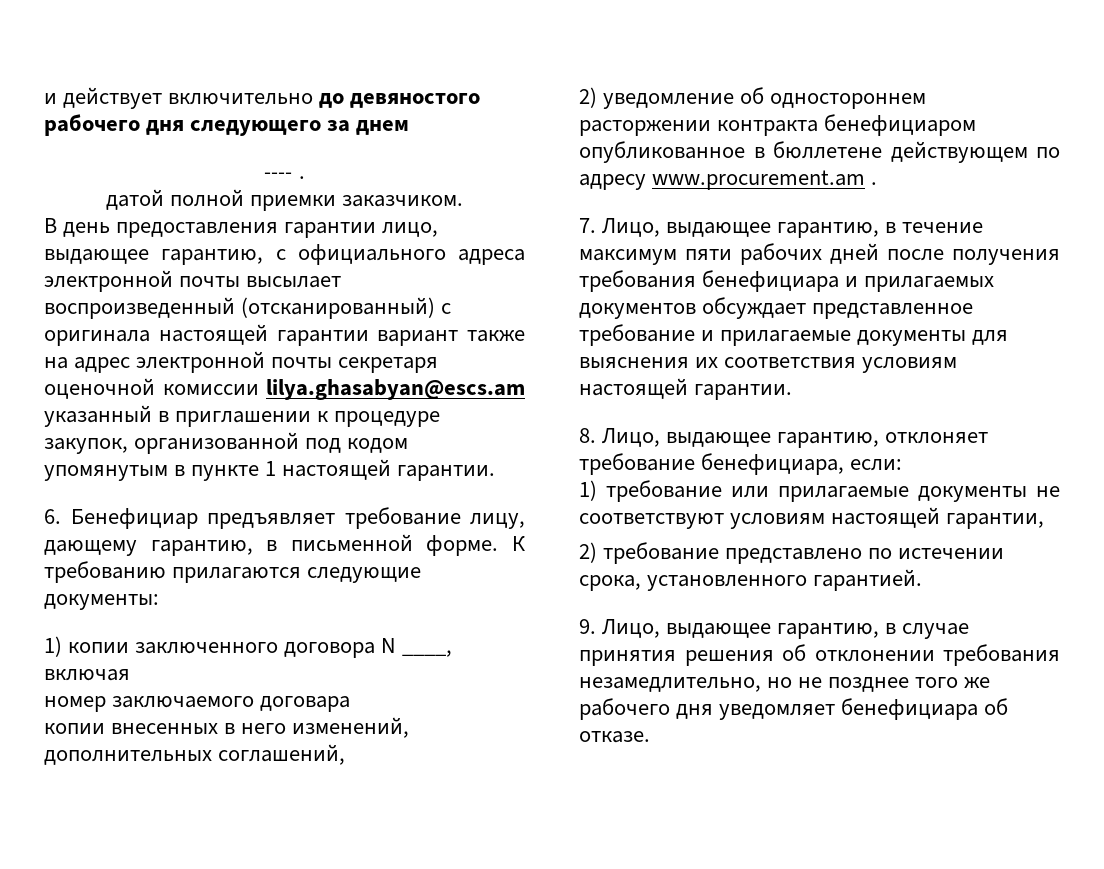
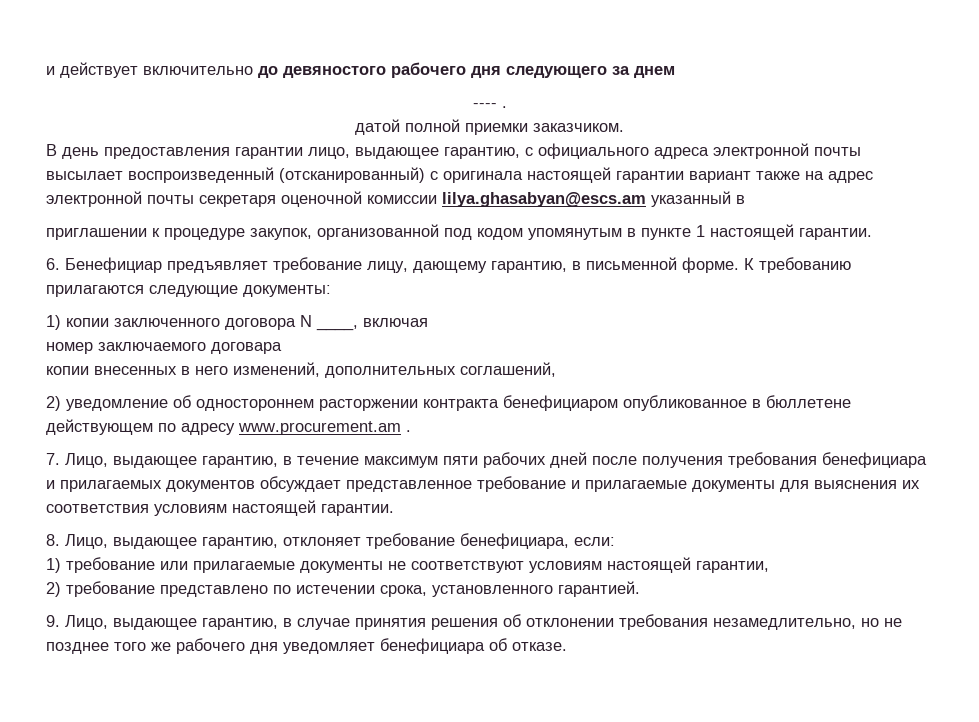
- В день предоставления гарантии лицо, выдающее гарантию, с официального адреса электронной почты высылает воспроизведенный (отсканированный) с оригинала настоящей гарантии вариант также на адрес электронной почты секретаря оценочной комиссии lilya.ghasabyan@escs.am указанный в приглашении к процедуре закупок, организованной под кодом упомянутым в пункте 1 настоящей гарантии.
+ В день предоставления гарантии лицо, выдающее гарантию, с официального адреса электронной почты высылает воспроизведенный (отсканированный) с оригинала настоящей гарантии вариант также на адрес электронной почты секретаря оценочной комиссии lilya.ghasabyan@escs.am указанный в
+ приглашении к процедуре закупок, организованной под кодом упомянутым в пункте 1 настоящей гарантии.

